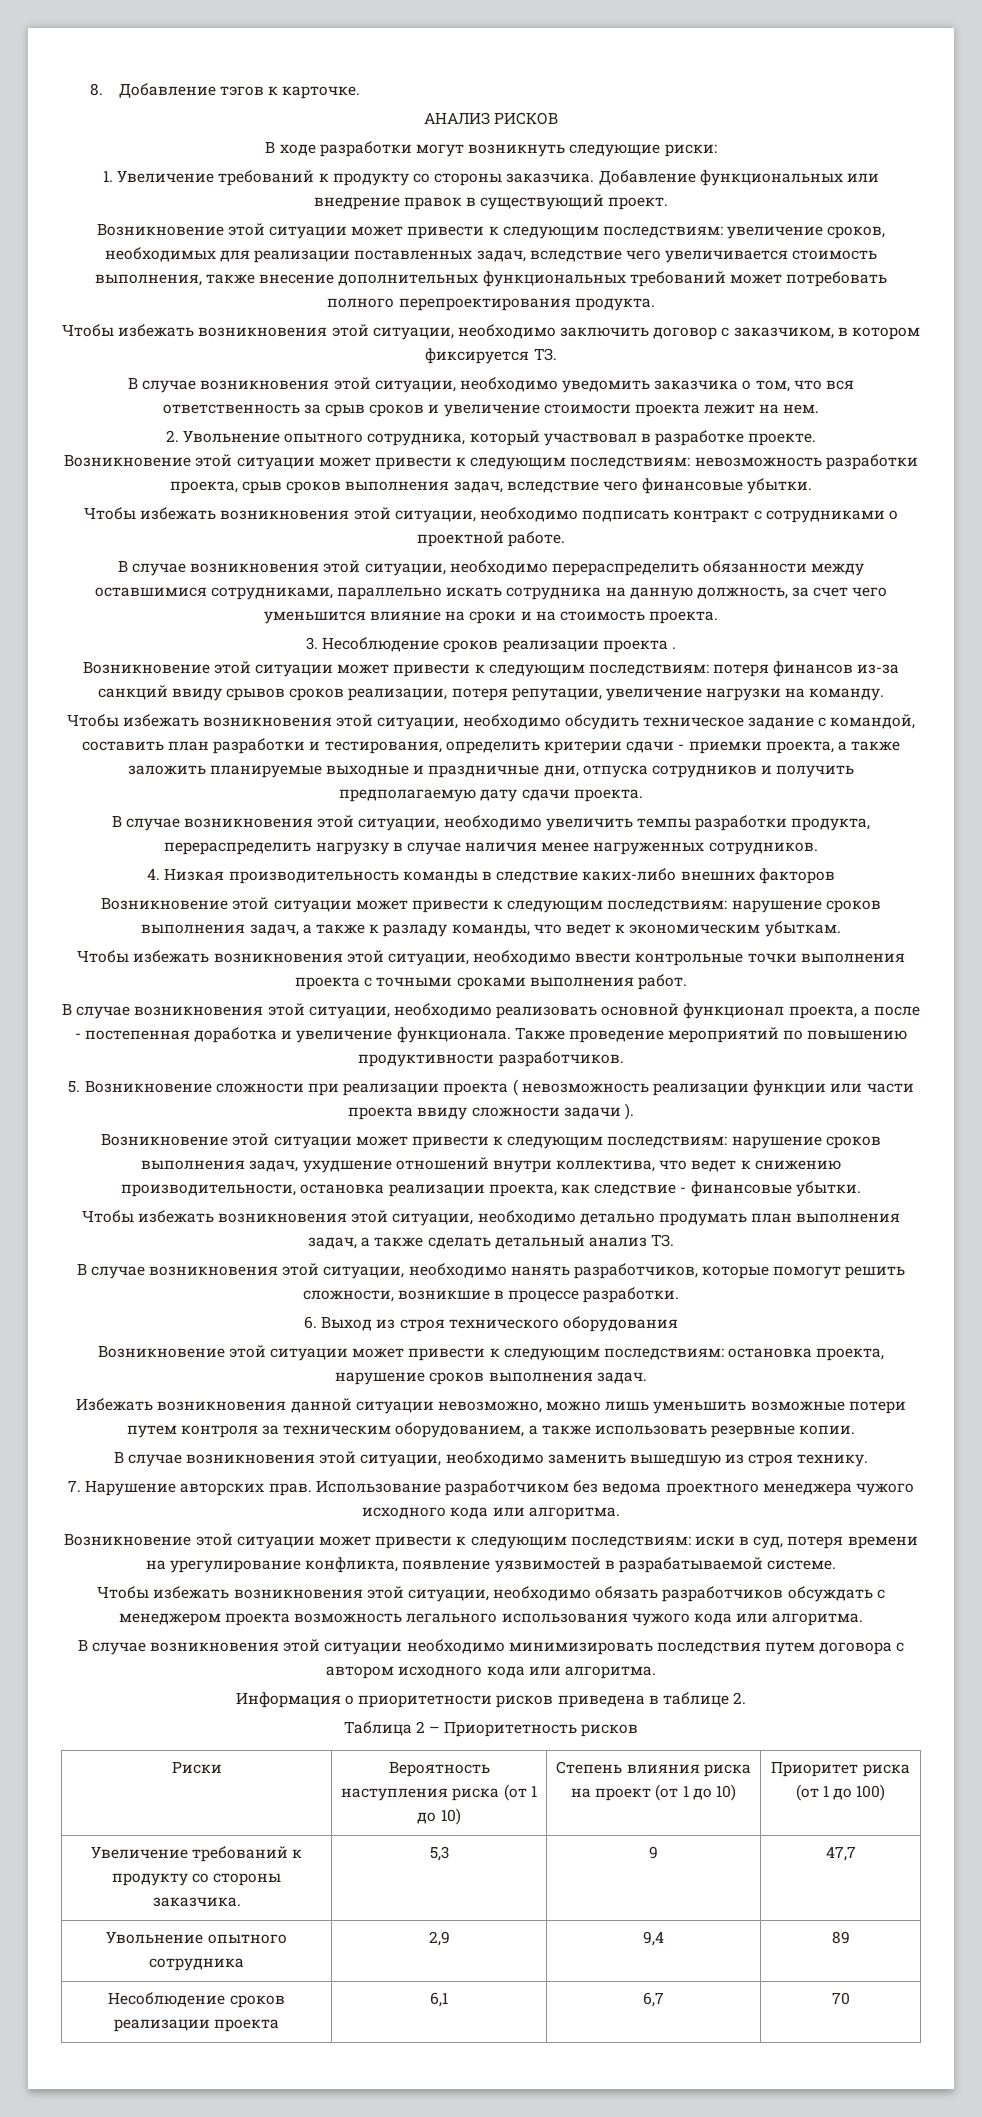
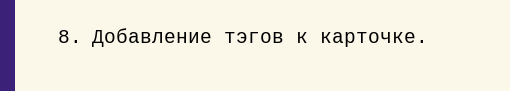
- АНАЛИЗ РИСКОВ
- В ходе разработки могут возникнуть следующие риски:
- 1. Увеличение требований к продукту со стороны заказчика. Добавление функциональных или внедрение правок в существующий проект.
- Возникновение этой ситуации может привести к следующим последствиям: увеличение сроков, необходимых для реализации поставленных задач, вследствие чего увеличивается стоимость выполнения, также внесение дополнительных функциональных требований может потребовать полного перепроектирования продукта.
- Чтобы избежать возникновения этой ситуации, необходимо заключить договор с заказчиком, в котором фиксируется ТЗ.
- В случае возникновения этой ситуации, необходимо уведомить заказчика о том, что вся ответственность за срыв сроков и увеличение стоимости проекта лежит на нем.
- 2. Увольнение опытного сотрудника, который участвовал в разработке проекте.
- Возникновение этой ситуации может привести к следующим последствиям: невозможность разработки проекта, срыв сроков выполнения задач, вследствие чего финансовые убытки.
- Чтобы избежать возникновения этой ситуации, необходимо подписать контракт с сотрудниками о проектной работе.
- В случае возникновения этой ситуации, необходимо перераспределить обязанности между оставшимися сотрудниками, параллельно искать сотрудника на данную должность, за счет чего уменьшится влияние на сроки и на стоимость проекта.
- 3. Несоблюдение сроков реализации проекта .
- Возникновение этой ситуации может привести к следующим последствиям: потеря финансов из-за санкций ввиду срывов сроков реализации, потеря репутации, увеличение нагрузки на команду.
- Чтобы избежать возникновения этой ситуации, необходимо обсудить техническое задание с командой, составить план разработки и тестирования, определить критерии сдачи - приемки проекта, а также заложить планируемые выходные и праздничные дни, отпуска сотрудников и получить предполагаемую дату сдачи проекта.
- В случае возникновения этой ситуации, необходимо увеличить темпы разработки продукта, перераспределить нагрузку в случае наличия менее нагруженных сотрудников.
- 4. Низкая производительность команды в следствие каких-либо внешних факторов
- Возникновение этой ситуации может привести к следующим последствиям: нарушение сроков выполнения задач, а также к разладу команды, что ведет к экономическим убыткам.
- Чтобы избежать возникновения этой ситуации, необходимо ввести контрольные точки выполнения проекта с точными сроками выполнения работ.
- В случае возникновения этой ситуации, необходимо реализовать основной функционал проекта, а после - постепенная доработка и увеличение функционала. Также проведение мероприятий по повышению продуктивности разработчиков.
- 5. Возникновение сложности при реализации проекта ( невозможность реализации функции или части проекта ввиду сложности задачи ).
- Возникновение этой ситуации может привести к следующим последствиям: нарушение сроков выполнения задач, ухудшение отношений внутри коллектива, что ведет к снижению производительности, остановка реализации проекта, как следствие - финансовые убытки.
- Чтобы избежать возникновения этой ситуации, необходимо детально продумать план выполнения задач, а также сделать детальный анализ ТЗ.
- В случае возникновения этой ситуации, необходимо нанять разработчиков, которые помогут решить сложности, возникшие в процессе разработки.
- 6. Выход из строя технического оборудования
- Возникновение этой ситуации может привести к следующим последствиям: остановка проекта, нарушение сроков выполнения задач.
- Избежать возникновения данной ситуации невозможно, можно лишь уменьшить возможные потери путем контроля за техническим оборудованием, а также использовать резервные копии.
- В случае возникновения этой ситуации, необходимо заменить вышедшую из строя технику.
- 7. Нарушение авторских прав. Использование разработчиком без ведома проектного менеджера чужого исходного кода или алгоритма.
- Возникновение этой ситуации может привести к следующим последствиям: иски в суд, потеря времени на урегулирование конфликта, появление уязвимостей в разрабатываемой системе.
- Чтобы избежать возникновения этой ситуации, необходимо обязать разработчиков обсуждать с менеджером проекта возможность легального использования чужого кода или алгоритма.
- В случае возникновения этой ситуации необходимо минимизировать последствия путем договора с автором исходного кода или алгоритма.
- Информация о приоритетности рисков приведена в таблице 2.
- Таблица 2 – Приоритетность рисков
- Риски | Вероятность наступления риска (от 1 до 10) | Степень влияния риска на проект (от 1 до 10) | Приоритет риска (от 1 до 100)
- Увеличение требований к продукту со стороны заказчика. | 5,3 | 9 | 47,7
- Увольнение опытного сотрудника | 2,9 | 9,4 | 89
- Несоблюдение сроков реализации проекта | 6,1 | 6,7 | 70

